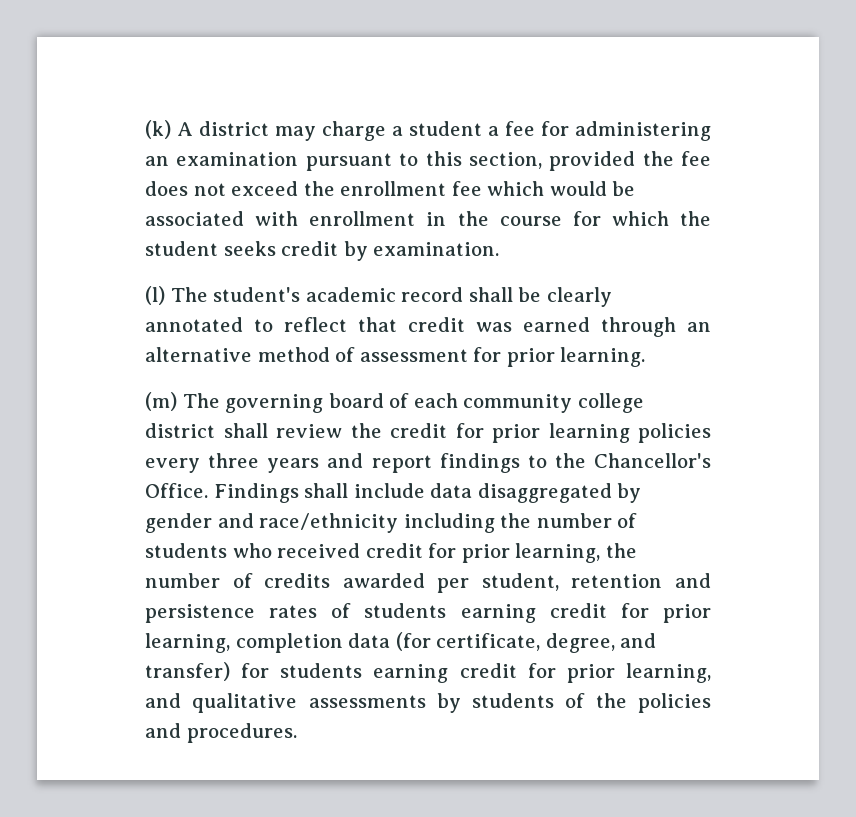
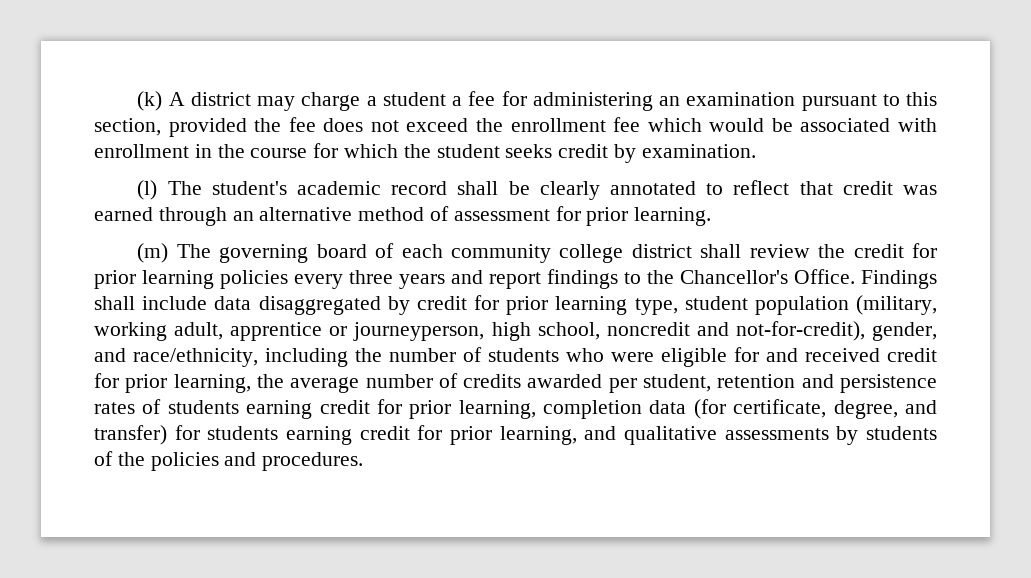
- Findings shall include data disaggregated by gender and race/ethnicity including the number of students who received credit for prior learning, the number of credits awarded per student, retention and persistence rates of students earning credit for prior learning, completion data (for certificate, degree, and transfer) for students earning credit for prior learning, and qualitative assessments by students of the policies and procedures.
+ Findings shall include data disaggregated by credit for prior learning type, student population (military, working adult, apprentice or journeyperson, high school, noncredit and not-for-credit), gender, and race/ethnicity, including the number of students who were eligible for and received credit for prior learning, the average number of credits awarded per student, retention and persistence rates of students earning credit for prior learning, completion data (for certificate, degree, and transfer) for students earning credit for prior learning, and qualitative assessments by students of the policies and procedures.

